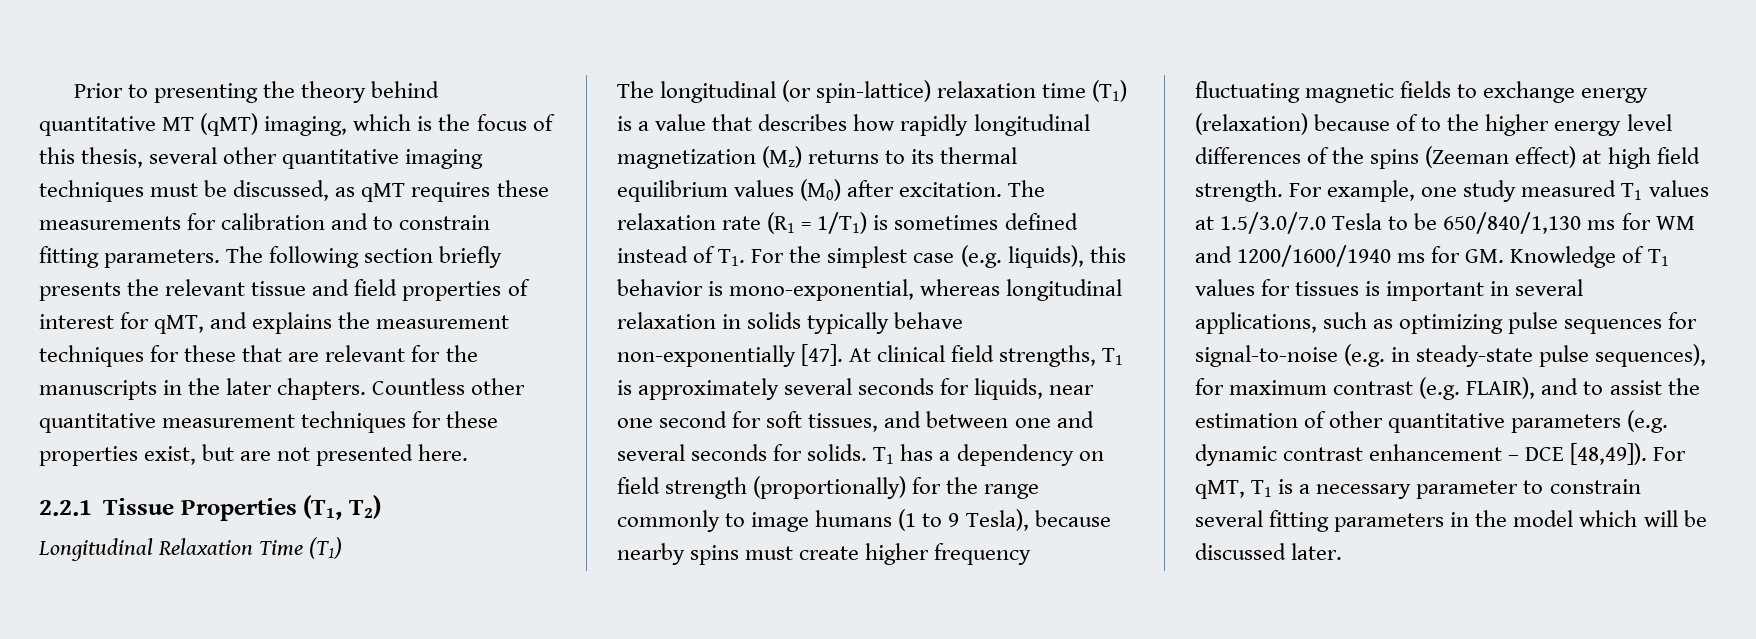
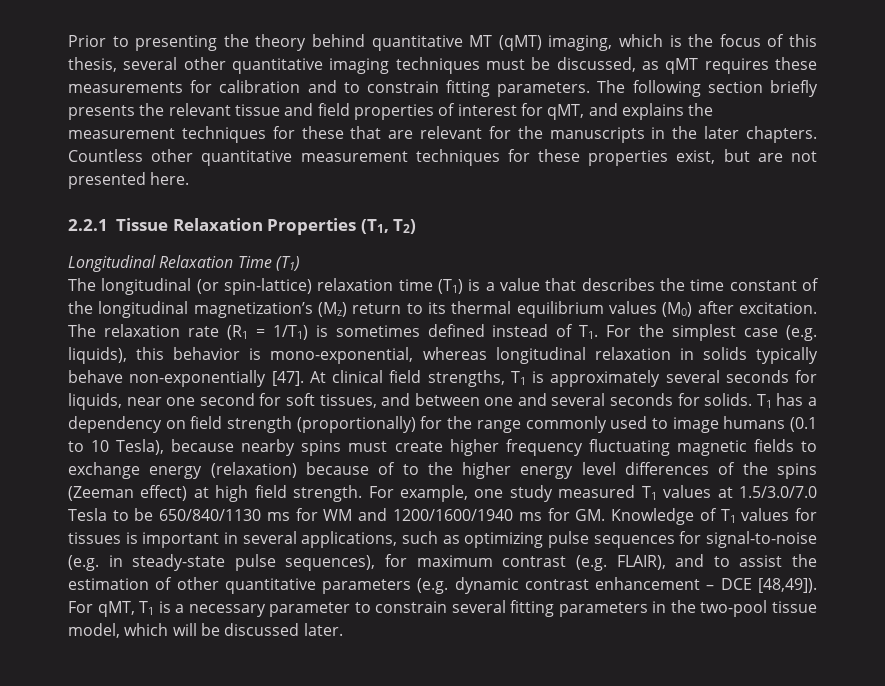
- 2.2.1 Tissue Properties (T1, T2)
+ 2.2.1 Tissue Relaxation Properties (T1, T2)
- The longitudinal (or spin-lattice) relaxation time (T1) is a value that describes how rapidly longitudinal magnetization (Mz) returns to its thermal equilibrium values (M0) after excitation.
+ The longitudinal (or spin-lattice) relaxation time (T1) is a value that describes the time constant of the longitudinal magnetization’s (Mz) return to its thermal equilibrium values (M0) after excitation.
- T1 has a dependency on field strength (proportionally) for the range commonly to image humans (1 to 9 Tesla), because nearby spins must create higher frequency fluctuating magnetic fields to exchange energy (relaxation) because of to the higher energy level differences of the spins (Zeeman effect) at high field strength.
+ T1 has a dependency on field strength (proportionally) for the range commonly used to image humans (0.1 to 10 Tesla), because nearby spins must create higher frequency fluctuating magnetic fields to exchange energy (relaxation) because of to the higher energy level differences of the spins (Zeeman effect) at high field strength.
- For example, one study measured T1 values at 1.5/3.0/7.0 Tesla to be 650/840/1,130 ms for WM and 1200/1600/1940 ms for GM. Knowledge of T1 values for tissues is important in several applications, such as optimizing pulse sequences for signal-to-noise (e.g. in steady-state pulse sequences), for maximum contrast (e.g. FLAIR), and to assist the estimation of other quantitative parameters (e.g. dynamic contrast enhancement – DCE [48,49]).
+ For example, one study measured T1 values at 1.5/3.0/7.0 Tesla to be 650/840/1130 ms for WM and 1200/1600/1940 ms for GM. Knowledge of T1 values for tissues is important in several applications, such as optimizing pulse sequences for signal-to-noise (e.g. in steady-state pulse sequences), for maximum contrast (e.g. FLAIR), and to assist the estimation of other quantitative parameters (e.g. dynamic contrast enhancement – DCE [48,49]).
- For qMT, T1 is a necessary parameter to constrain several fitting parameters in the model which will be discussed later.
+ For qMT, T1 is a necessary parameter to constrain several fitting parameters in the two-pool tissue model, which will be discussed later.

